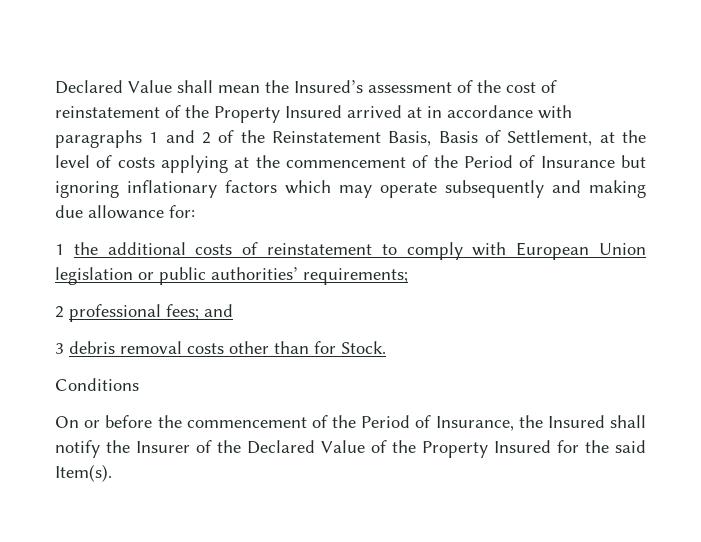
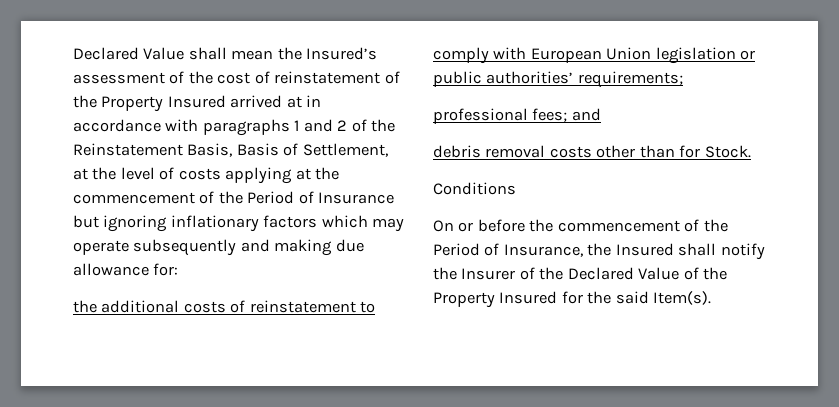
- 1 the additional costs of reinstatement to comply with European Union legislation or public authorities’ requirements;
+ the additional costs of reinstatement to comply with European Union legislation or public authorities’ requirements;
- 2 professional fees; and
+ professional fees; and
- 3 debris removal costs other than for Stock.
+ debris removal costs other than for Stock.

